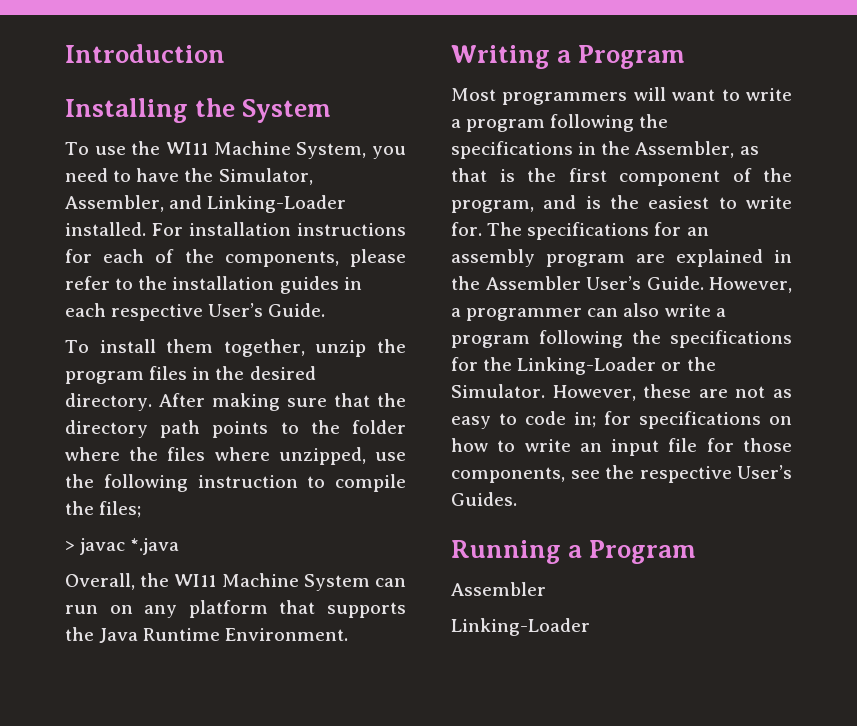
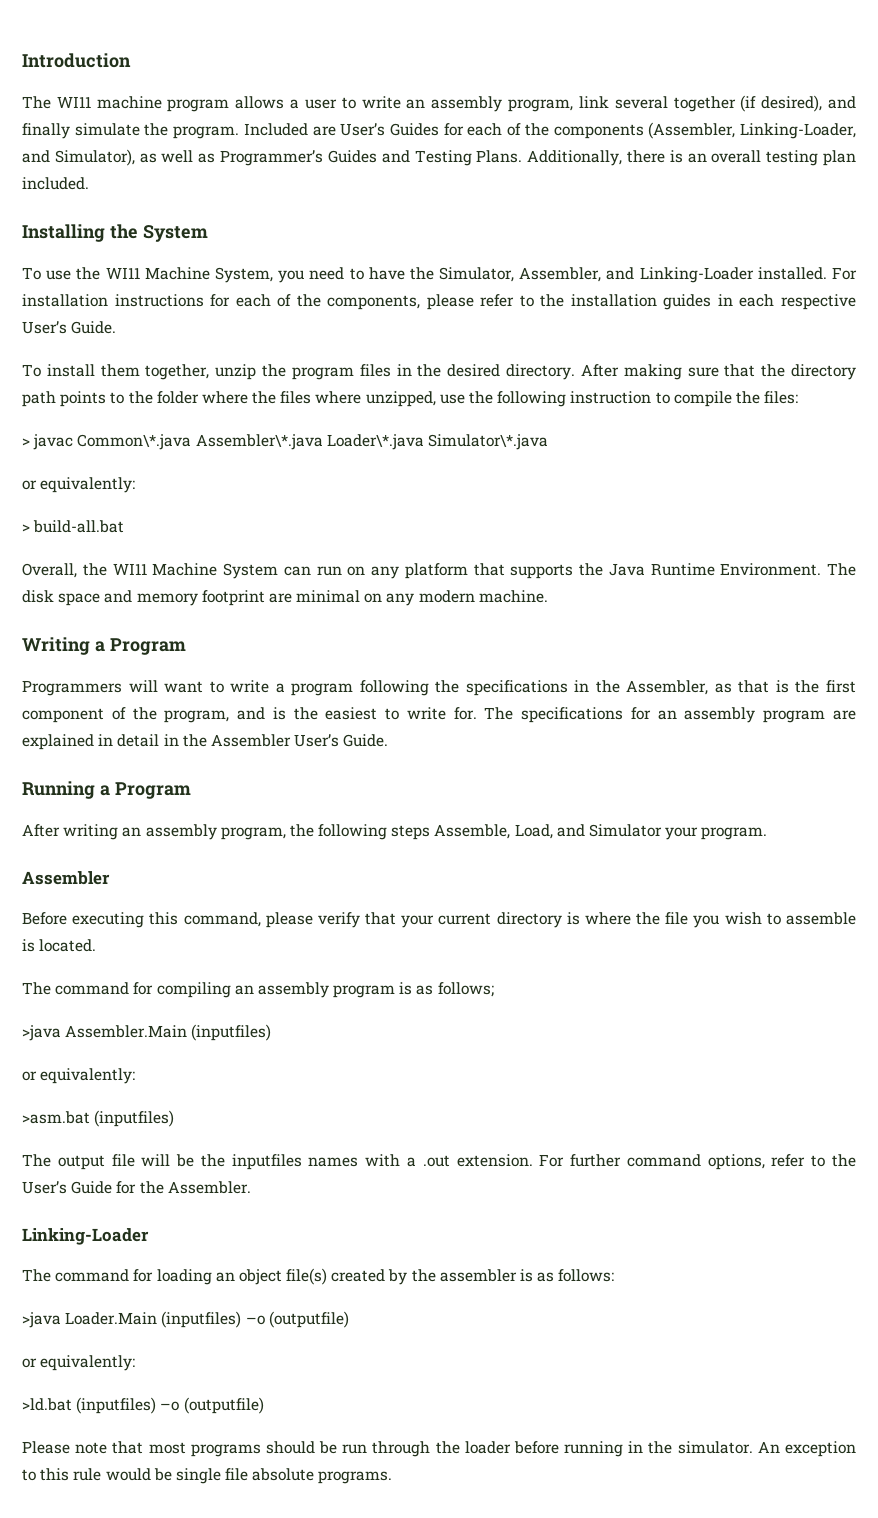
+ The WI11 machine program allows a user to write an assembly program, link several together (if desired), and finally simulate the program. Included are User’s Guides for each of the components (Assembler, Linking-Loader, and Simulator), as well as Programmer’s Guides and Testing Plans. Additionally, there is an overall testing plan included.
- After making sure that the directory path points to the folder where the files where unzipped, use the following instruction to compile the files;
+ After making sure that the directory path points to the folder where the files where unzipped, use the following instruction to compile the files:
- > javac *.java
+ > javac Common\*.java Assembler\*.java Loader\*.java Simulator\*.java
+ or equivalently:
+ > build-all.bat
+ The disk space and memory footprint are minimal on any modern machine.
- Most programmers will want to write a program following the specifications in the Assembler, as that is the first component of the program, and is the easiest to write for.
+ Programmers will want to write a program following the specifications in the Assembler, as that is the first component of the program, and is the easiest to write for.
- The specifications for an assembly program are explained in the Assembler User’s Guide. However, a programmer can also write a program following the specifications for the Linking-Loader or the Simulator. However, these are not as easy to code in; for specifications on how to write an input file for those components, see the respective User’s Guides.
+ The specifications for an assembly program are explained in detail in the Assembler User’s Guide.
  Running a Program
+ After writing an assembly program, the following steps Assemble, Load, and Simulator your program.
  Assembler
+ Before executing this command, please verify that your current directory is where the file you wish to assemble is located.
+ The command for compiling an assembly program is as follows;
+ >java Assembler.Main (inputfiles)
+ or equivalently:
+ >asm.bat (inputfiles)
+ The output file will be the inputfiles names with a .out extension. For further command options, refer to the User’s Guide for the Assembler.
  Linking-Loader
+ The command for loading an object file(s) created by the assembler is as follows:
+ >java Loader.Main (inputfiles) –o (outputfile)
+ or equivalently:
+ >ld.bat (inputfiles) –o (outputfile)
+ Please note that most programs should be run through the loader before running in the simulator. An exception to this rule would be single file absolute programs.

